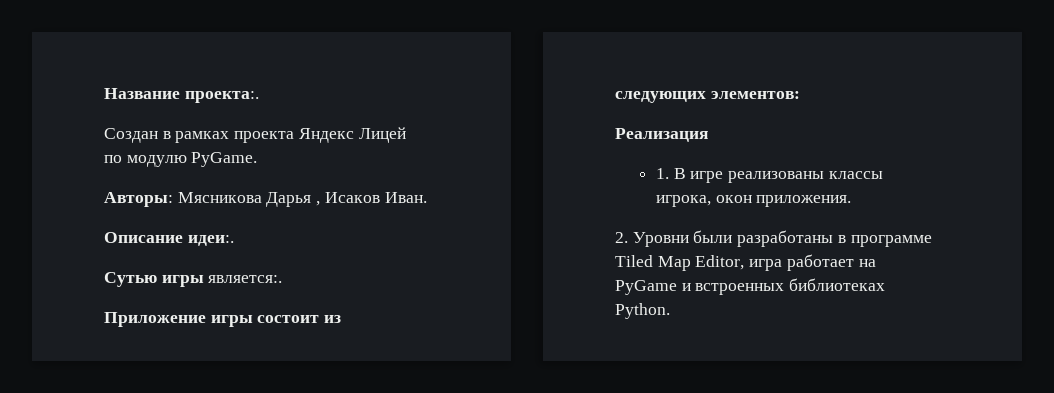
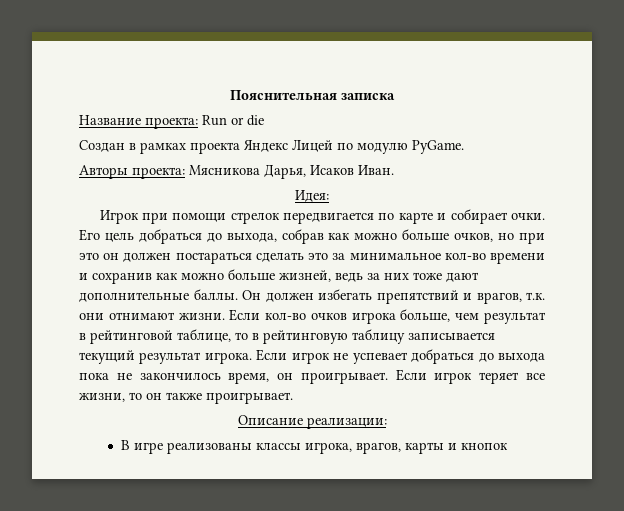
- Название проекта:.
+ Пояснительная записка
+ Название проекта: Run or die
- Авторы: Мясникова Дарья , Исаков Иван.
- Описание идеи:.
- Сутью игры является:.
- Приложение игры состоит из следующих элементов:
- Реализация
- 1. В игре реализованы классы игрока, окон приложения.
- 2. Уровни были разработаны в программе Tiled Map Editor, игра работает на PyGame и встроенных библиотеках Python.
+ Авторы проекта: Мясникова Дарья, Исаков Иван.
+ Идея:
+ Игрок при помощи стрелок передвигается по карте и собирает очки. Его цель добраться до выхода, собрав как можно больше очков, но при это он должен постараться сделать это за минимальное кол-во времени и сохранив как можно больше жизней, ведь за них тоже дают дополнительные баллы. Он должен избегать препятствий и врагов, т.к. они отнимают жизни. Если кол-во очков игрока больше, чем результат в рейтинговой таблице, то в рейтинговую таблицу записывается текущий результат игрока. Если игрок не успевает добраться до выхода пока не закончилось время, он проигрывает. Если игрок теряет все жизни, то он также проигрывает.
+ Описание реализации:
+ В игре реализованы классы игрока, врагов, карты и кнопок

